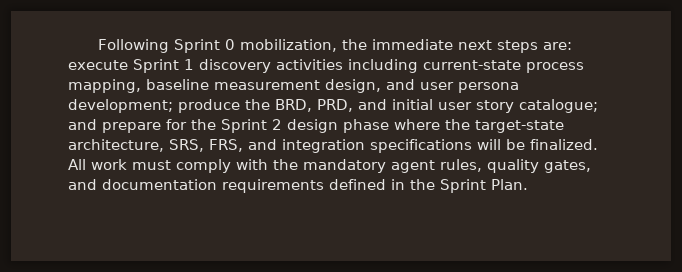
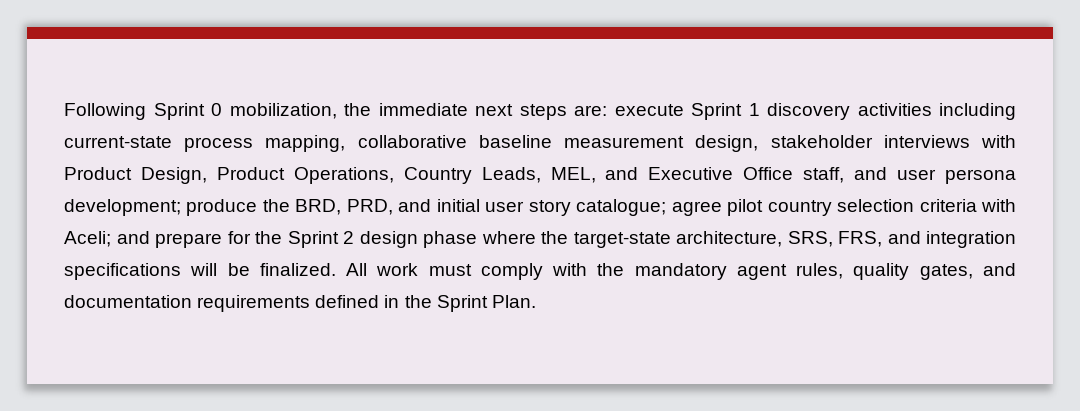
- Following Sprint 0 mobilization, the immediate next steps are: execute Sprint 1 discovery activities including current-state process mapping, baseline measurement design, and user persona development; produce the BRD, PRD, and initial user story catalogue; and prepare for the Sprint 2 design phase where the target-state architecture, SRS, FRS, and integration specifications will be finalized.
+ Following Sprint 0 mobilization, the immediate next steps are: execute Sprint 1 discovery activities including current-state process mapping, collaborative baseline measurement design, stakeholder interviews with Product Design, Product Operations, Country Leads, MEL, and Executive Office staff, and user persona development; produce the BRD, PRD, and initial user story catalogue; agree pilot country selection criteria with Aceli; and prepare for the Sprint 2 design phase where the target-state architecture, SRS, FRS, and integration specifications will be finalized.

